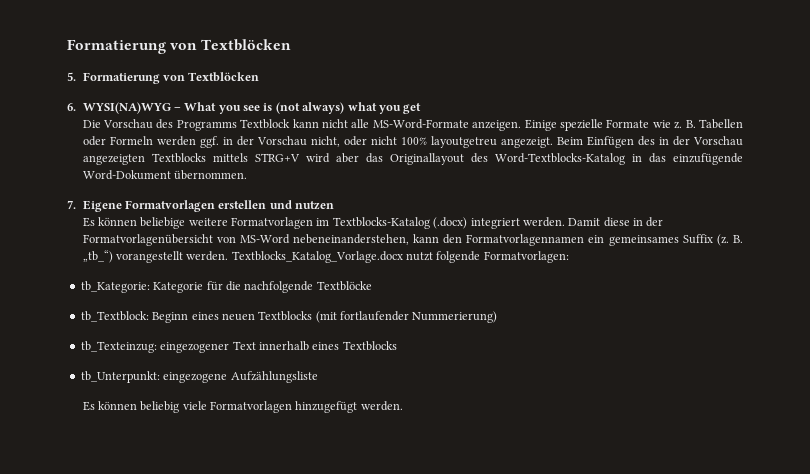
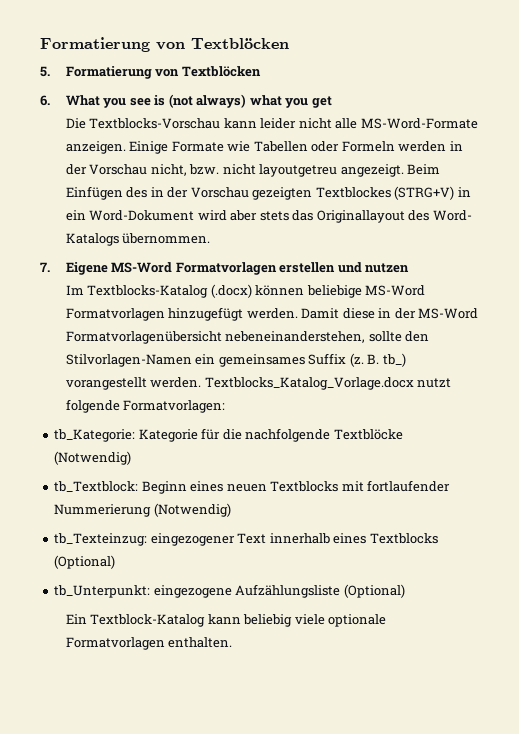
- 6. WYSI(NA)WYG – What you see is (not always) what you get
+ 6. What you see is (not always) what you get
- Die Vorschau des Programms Textblock kann nicht alle MS-Word-Formate anzeigen.
+ Die Textblocks-Vorschau kann leider nicht alle MS-Word-Formate anzeigen.
- Einige spezielle Formate wie z. B. Tabellen oder Formeln werden ggf. in der Vorschau nicht, oder nicht 100% layoutgetreu angezeigt.
+ Einige Formate wie Tabellen oder Formeln werden in der Vorschau nicht, bzw. nicht layoutgetreu angezeigt.
- Beim Einfügen des in der Vorschau angezeigten Textblocks mittels STRG+V wird aber das Originallayout des Word-Textblocks-Katalog in das einzufügende Word-Dokument übernommen.
+ Beim Einfügen des in der Vorschau gezeigten Textblockes (STRG+V) in ein Word-Dokument wird aber stets das Originallayout des Word- Katalogs übernommen.
- 7. Eigene Formatvorlagen erstellen und nutzen
+ 7. Eigene MS-Word Formatvorlagen erstellen und nutzen
- Es können beliebige weitere Formatvorlagen im Textblocks-Katalog (.docx) integriert werden.
+ Im Textblocks-Katalog (.docx) können beliebige MS-Word Formatvorlagen hinzugefügt werden.
- Damit diese in der Formatvorlagenübersicht von MS-Word nebeneinanderstehen, kann den Formatvorlagennamen ein gemeinsames Suffix (z.
+ Damit diese in der MS-Word Formatvorlagenübersicht nebeneinanderstehen, sollte den Stilvorlagen-Namen ein gemeinsames Suffix (z.
- B. „tb_“) vorangestellt werden.
+ B. tb_) vorangestellt werden.
- tb_Kategorie: Kategorie für die nachfolgende Textblöcke
+ tb_Kategorie: Kategorie für die nachfolgende Textblöcke (Notwendig)
- tb_Textblock: Beginn eines neuen Textblocks (mit fortlaufender Nummerierung)
+ tb_Textblock: Beginn eines neuen Textblocks mit fortlaufender Nummerierung (Notwendig)
- tb_Texteinzug: eingezogener Text innerhalb eines Textblocks
+ tb_Texteinzug: eingezogener Text innerhalb eines Textblocks (Optional)
- tb_Unterpunkt: eingezogene Aufzählungsliste
- Es können beliebig viele Formatvorlagen hinzugefügt werden.
+ tb_Unterpunkt: eingezogene Aufzählungsliste (Optional)
+ Ein Textblock-Katalog kann beliebig viele optionale Formatvorlagen enthalten.

